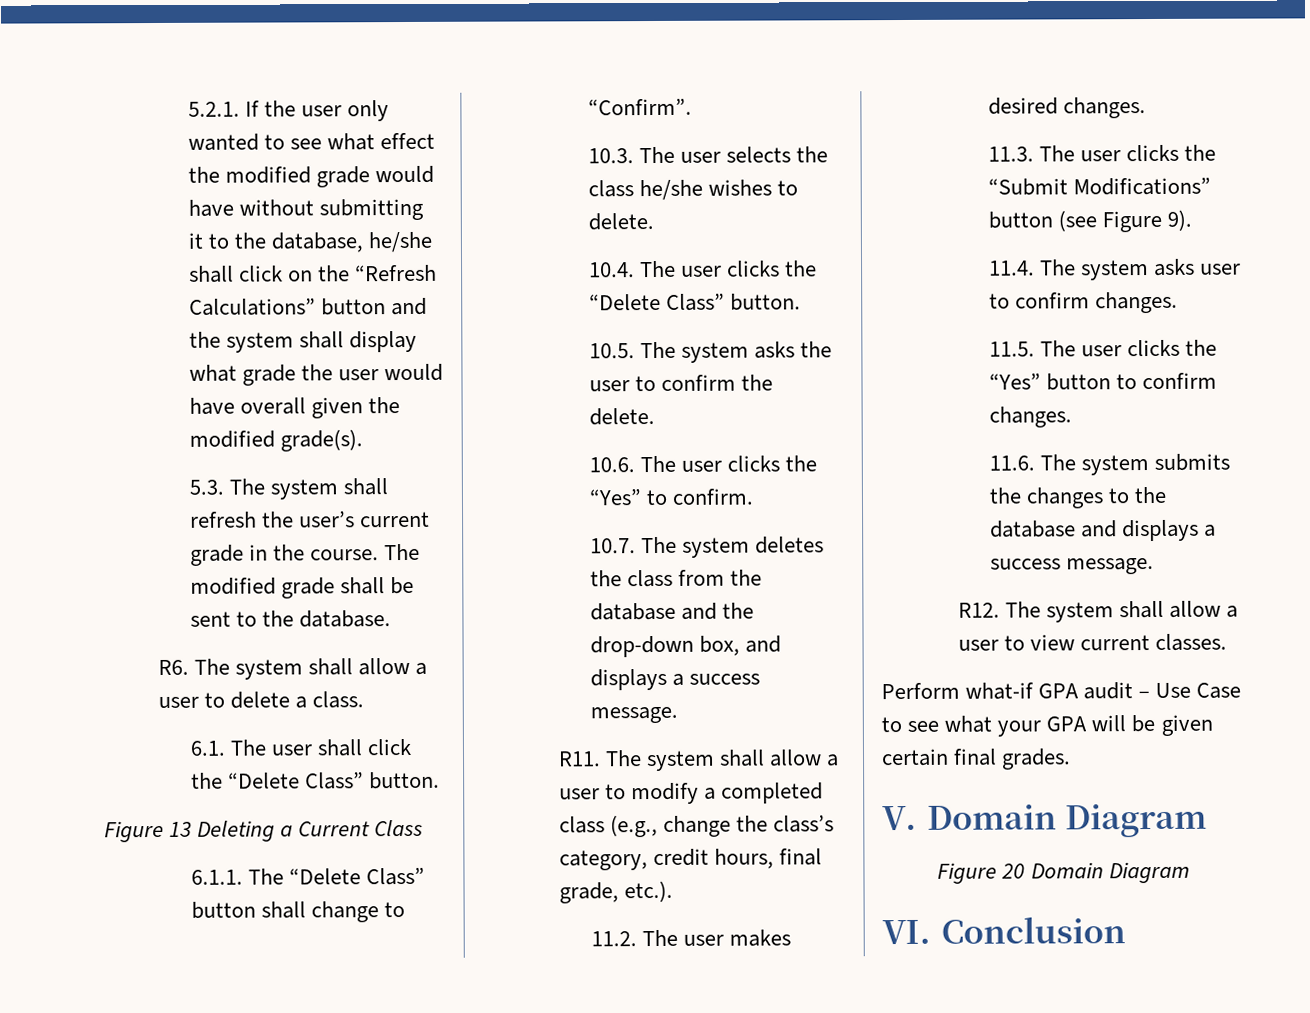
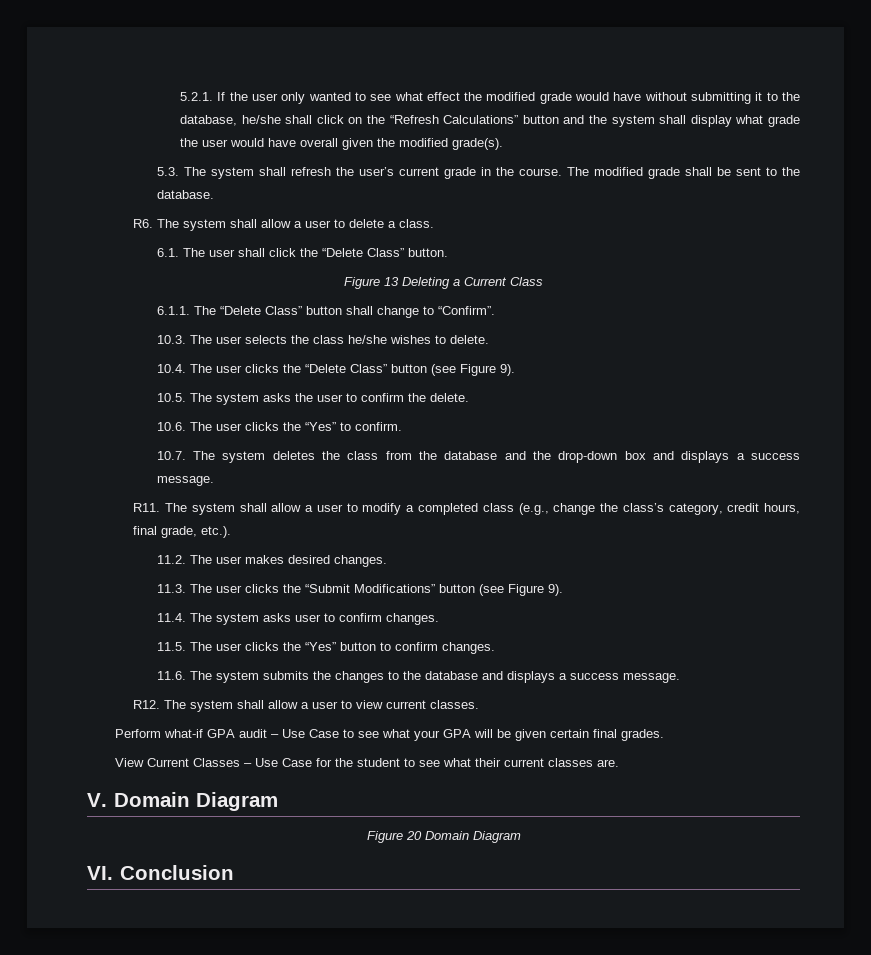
- 10.4. The user clicks the “Delete Class” button.
+ 10.4. The user clicks the “Delete Class” button (see Figure 9).
- 10.7. The system deletes the class from the database and the drop-down box, and displays a success message.
+ 10.7. The system deletes the class from the database and the drop-down box and displays a success message.
+ View Current Classes – Use Case for the student to see what their current classes are.

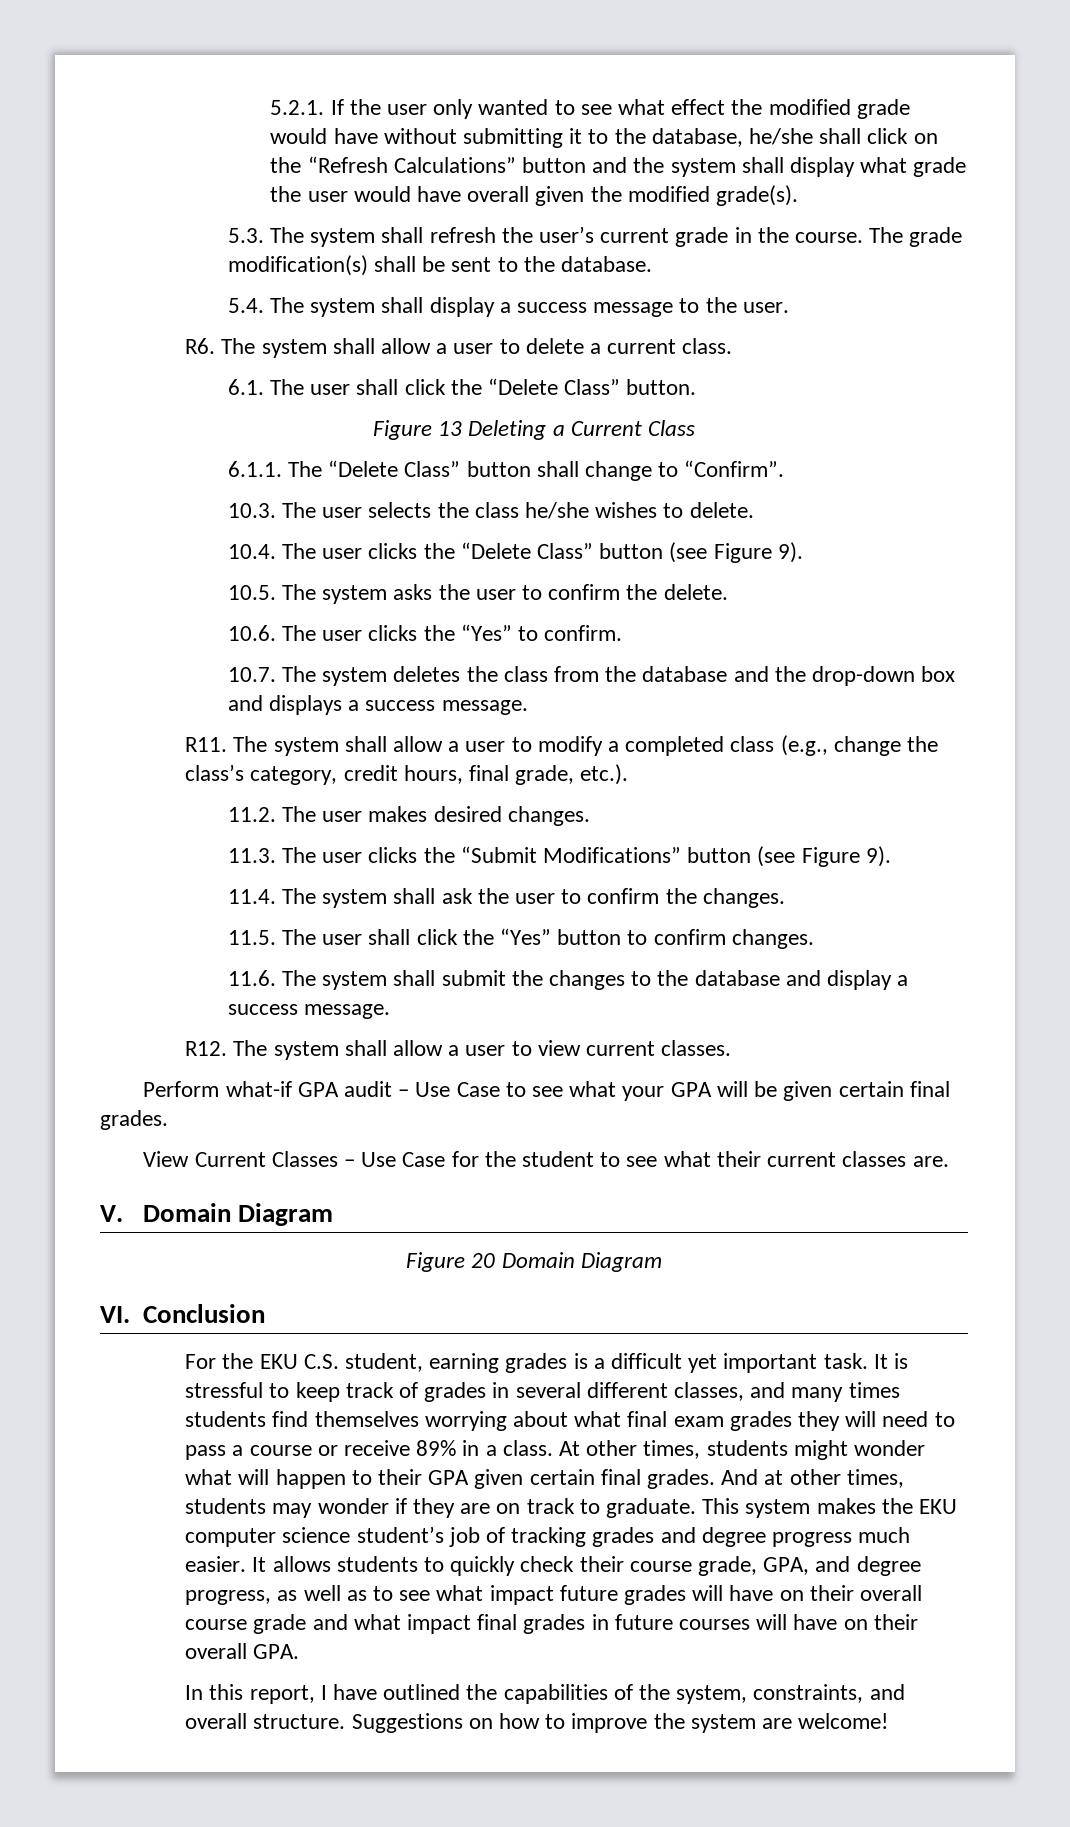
- The modified grade shall be sent to the database.
+ The grade modification(s) shall be sent to the database.
+ 5.4. The system shall display a success message to the user.
- R6. The system shall allow a user to delete a class.
+ R6. The system shall allow a user to delete a current class.
- 11.4. The system asks user to confirm changes.
+ 11.4. The system shall ask the user to confirm the changes.
- 11.5. The user clicks the “Yes” button to confirm changes.
+ 11.5. The user shall click the “Yes” button to confirm changes.
- 11.6. The system submits the changes to the database and displays a success message.
+ 11.6. The system shall submit the changes to the database and display a success message.
+ For the EKU C.S. student, earning grades is a difficult yet important task. It is stressful to keep track of grades in several different classes, and many times students find themselves worrying about what final exam grades they will need to pass a course or receive 89% in a class. At other times, students might wonder what will happen to their GPA given certain final grades. And at other times, students may wonder if they are on track to graduate. This system makes the EKU computer science student’s job of tracking grades and degree progress much easier. It allows students to quickly check their course grade, GPA, and degree progress, as well as to see what impact future grades will have on their overall course grade and what impact final grades in future courses will have on their overall GPA.
+ In this report, I have outlined the capabilities of the system, constraints, and overall structure. Suggestions on how to improve the system are welcome!

